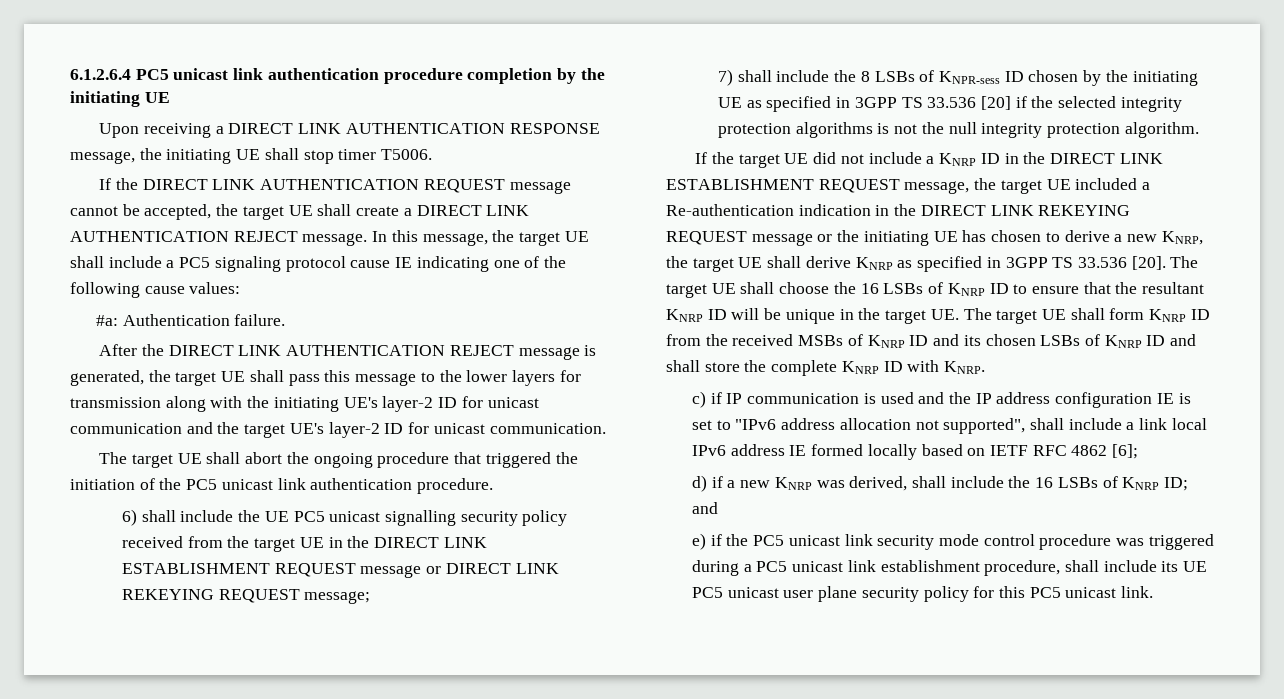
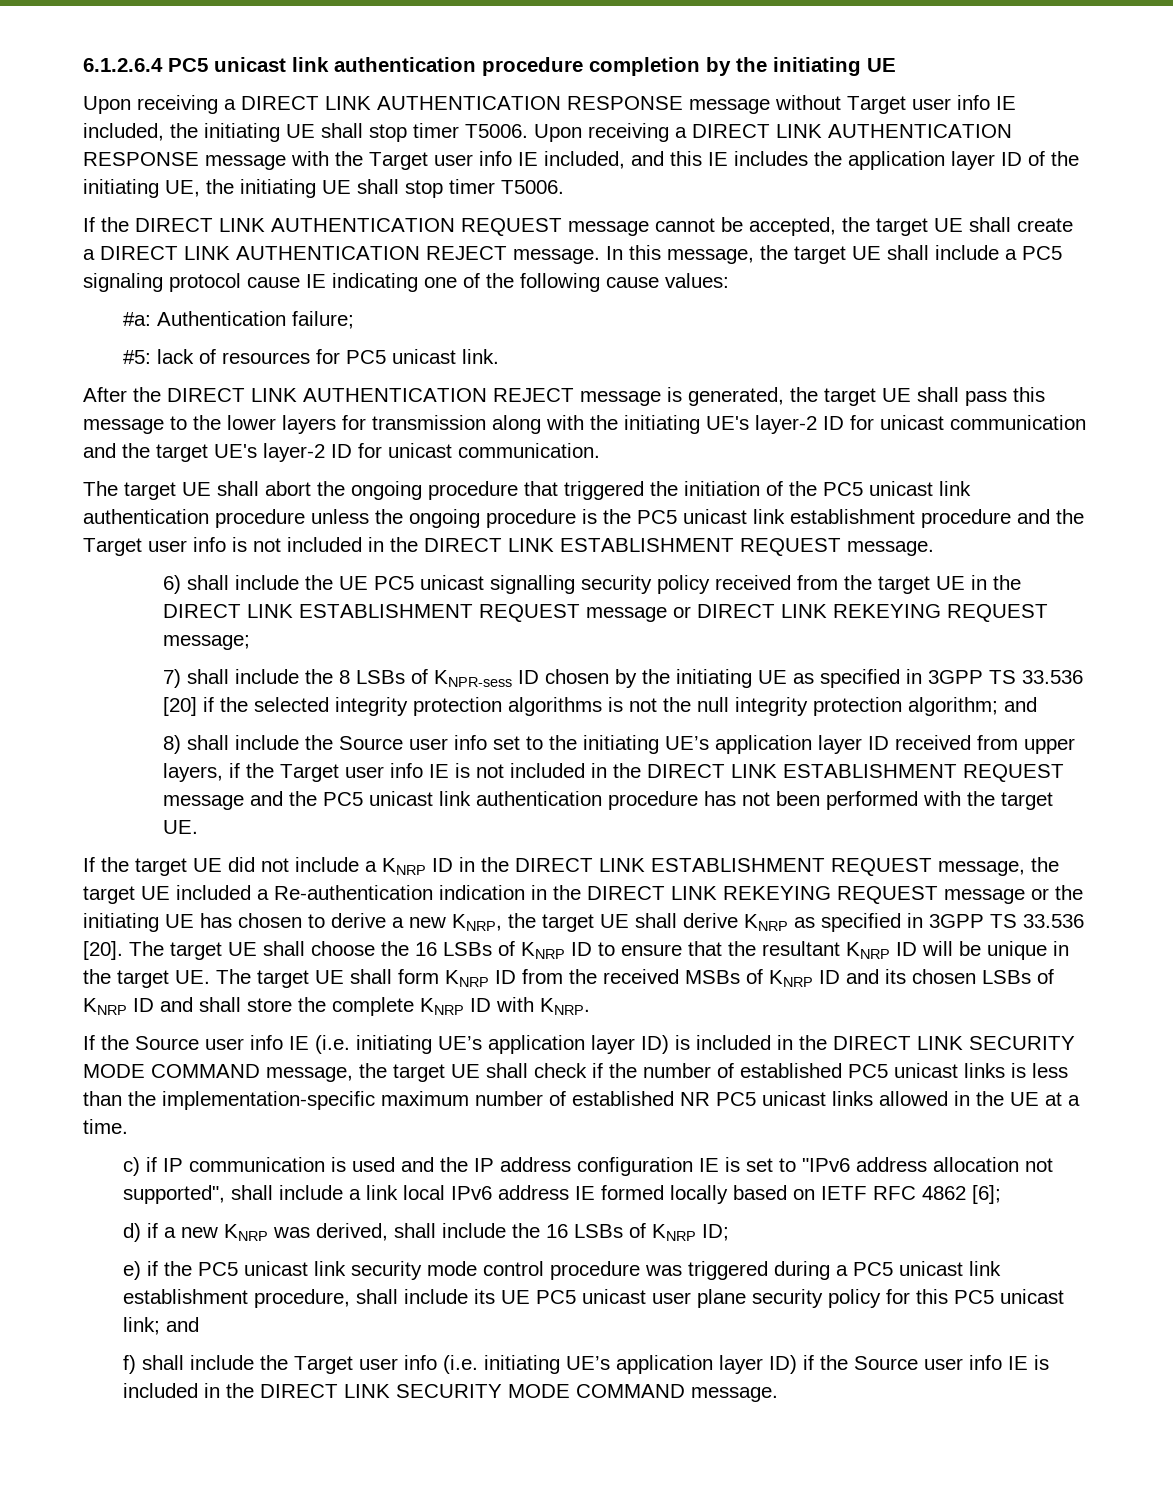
- Upon receiving a DIRECT LINK AUTHENTICATION RESPONSE message, the initiating UE shall stop timer T5006.
+ Upon receiving a DIRECT LINK AUTHENTICATION RESPONSE message without Target user info IE included, the initiating UE shall stop timer T5006. Upon receiving a DIRECT LINK AUTHENTICATION RESPONSE message with the Target user info IE included, and this IE includes the application layer ID of the initiating UE, the initiating UE shall stop timer T5006.
- #a: Authentication failure.
+ #a: Authentication failure;
+ #5: lack of resources for PC5 unicast link.
- The target UE shall abort the ongoing procedure that triggered the initiation of the PC5 unicast link authentication procedure.
+ The target UE shall abort the ongoing procedure that triggered the initiation of the PC5 unicast link authentication procedure unless the ongoing procedure is the PC5 unicast link establishment procedure and the Target user info is not included in the DIRECT LINK ESTABLISHMENT REQUEST message.
- 7) shall include the 8 LSBs of KNPR-sess ID chosen by the initiating UE as specified in 3GPP TS 33.536 [20] if the selected integrity protection algorithms is not the null integrity protection algorithm.
+ 7) shall include the 8 LSBs of KNPR-sess ID chosen by the initiating UE as specified in 3GPP TS 33.536 [20] if the selected integrity protection algorithms is not the null integrity protection algorithm; and
+ 8) shall include the Source user info set to the initiating UE’s application layer ID received from upper layers, if the Target user info IE is not included in the DIRECT LINK ESTABLISHMENT REQUEST message and the PC5 unicast link authentication procedure has not been performed with the target UE.
+ If the Source user info IE (i.e. initiating UE’s application layer ID) is included in the DIRECT LINK SECURITY MODE COMMAND message, the target UE shall check if the number of established PC5 unicast links is less than the implementation-specific maximum number of established NR PC5 unicast links allowed in the UE at a time.
- d) if a new KNRP was derived, shall include the 16 LSBs of KNRP ID; and
+ d) if a new KNRP was derived, shall include the 16 LSBs of KNRP ID;
- e) if the PC5 unicast link security mode control procedure was triggered during a PC5 unicast link establishment procedure, shall include its UE PC5 unicast user plane security policy for this PC5 unicast link.
+ e) if the PC5 unicast link security mode control procedure was triggered during a PC5 unicast link establishment procedure, shall include its UE PC5 unicast user plane security policy for this PC5 unicast link; and
+ f) shall include the Target user info (i.e. initiating UE’s application layer ID) if the Source user info IE is included in the DIRECT LINK SECURITY MODE COMMAND message.

